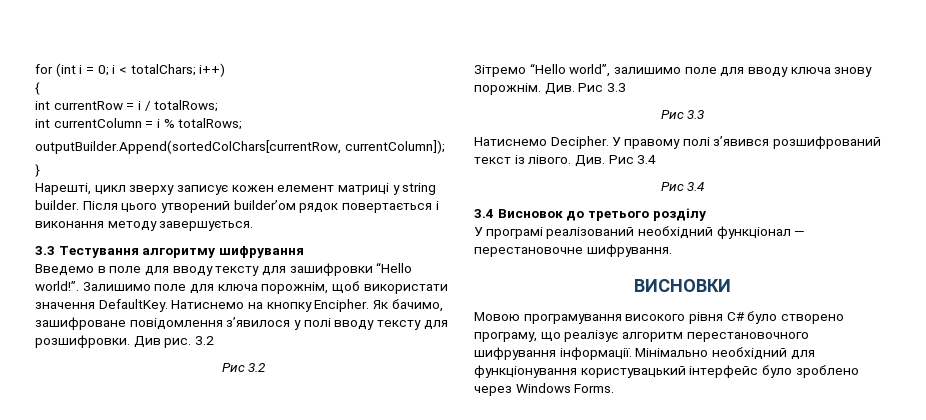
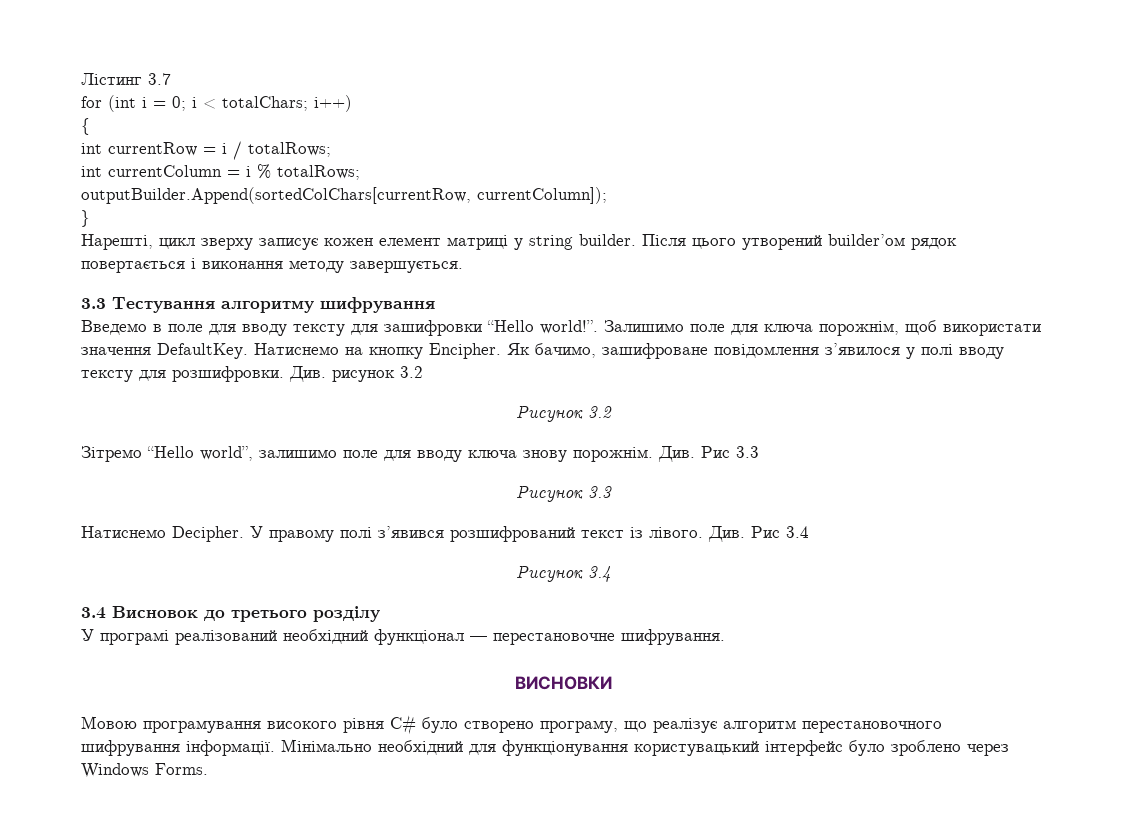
+ Лістинг 3.7
- Див рис. 3.2
- Рис 3.2
+ Див. рисунок 3.2
+ Рисунок 3.2
  Див. Рис 3.3
- Рис 3.3
+ Рисунок 3.3
  Див. Рис 3.4
- Рис 3.4
+ Рисунок 3.4

